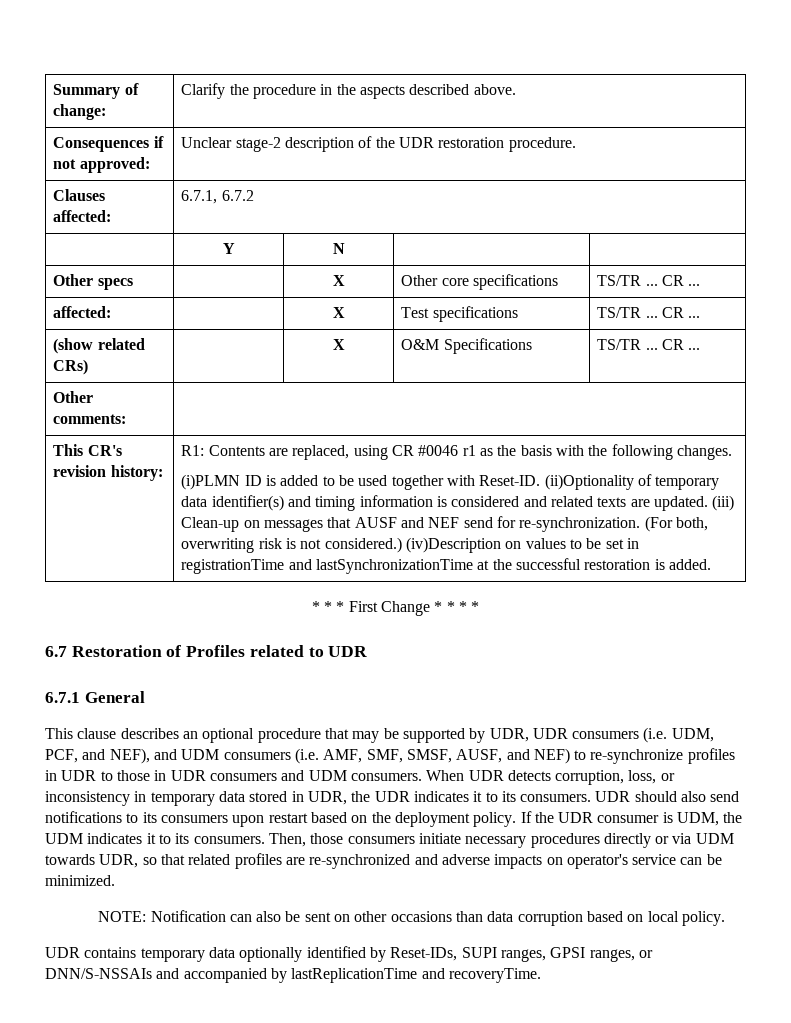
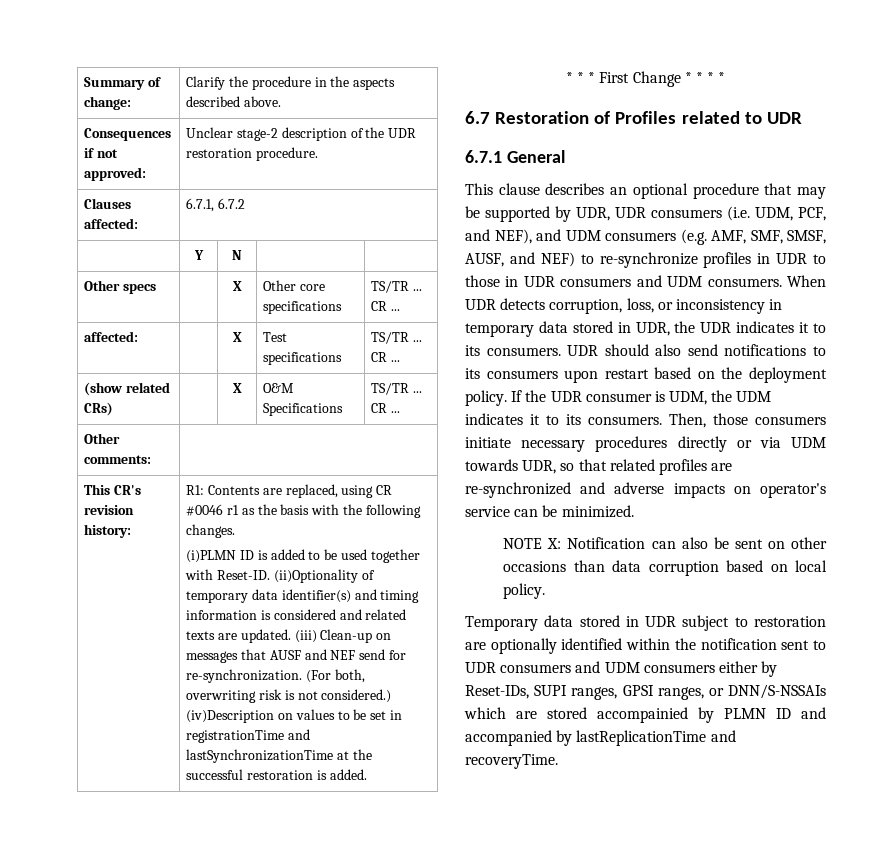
- This clause describes an optional procedure that may be supported by UDR, UDR consumers (i.e. UDM, PCF, and NEF), and UDM consumers (i.e. AMF, SMF, SMSF, AUSF, and NEF) to re-synchronize profiles in UDR to those in UDR consumers and UDM consumers.
+ This clause describes an optional procedure that may be supported by UDR, UDR consumers (i.e. UDM, PCF, and NEF), and UDM consumers (e.g. AMF, SMF, SMSF, AUSF, and NEF) to re-synchronize profiles in UDR to those in UDR consumers and UDM consumers.
- NOTE: Notification can also be sent on other occasions than data corruption based on local policy.
+ NOTE X: Notification can also be sent on other occasions than data corruption based on local policy.
- UDR contains temporary data optionally identified by Reset-IDs, SUPI ranges, GPSI ranges, or DNN/S-NSSAIs and accompanied by lastReplicationTime and recoveryTime.
+ Temporary data stored in UDR subject to restoration are optionally identified within the notification sent to UDR consumers and UDM consumers either by Reset-IDs, SUPI ranges, GPSI ranges, or DNN/S-NSSAIs which are stored accompainied by PLMN ID and accompanied by lastReplicationTime and recoveryTime.

